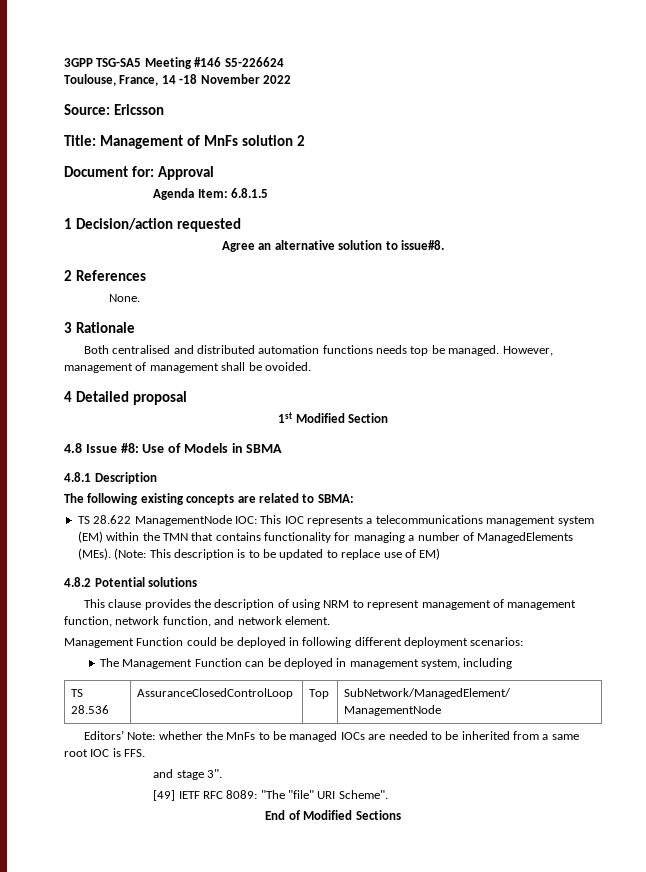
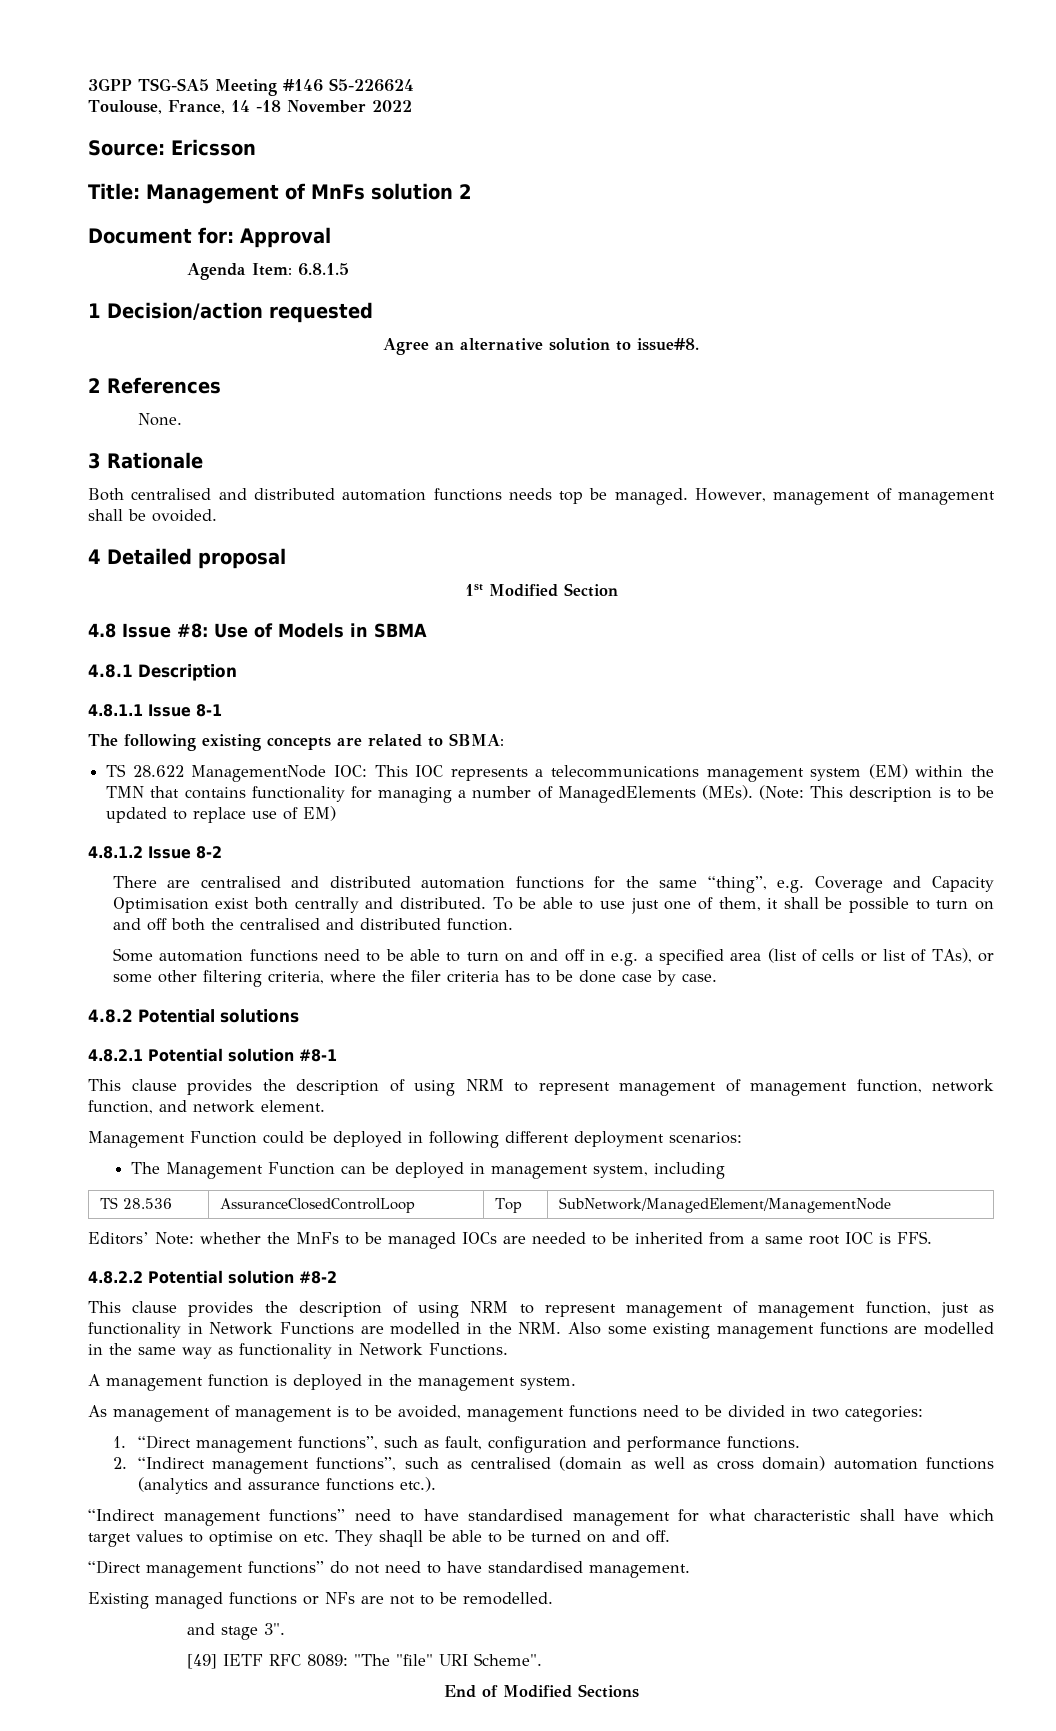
+ 4.8.1.1 Issue 8-1
+ 4.8.1.2 Issue 8-2
+ There are centralised and distributed automation functions for the same “thing”, e.g. Coverage and Capacity Optimisation exist both centrally and distributed. To be able to use just one of them, it shall be possible to turn on and off both the centralised and distributed function.
+ Some automation functions need to be able to turn on and off in e.g. a specified area (list of cells or list of TAs), or some other filtering criteria, where the filer criteria has to be done case by case.
+ 4.8.2.1 Potential solution #8-1
+ 4.8.2.2 Potential solution #8-2
+ This clause provides the description of using NRM to represent management of management function, just as functionality in Network Functions are modelled in the NRM. Also some existing management functions are modelled in the same way as functionality in Network Functions.
+ A management function is deployed in the management system.
+ As management of management is to be avoided, management functions need to be divided in two categories:
+ 1. “Direct management functions”, such as fault, configuration and performance functions.
+ 2. “Indirect management functions”, such as centralised (domain as well as cross domain) automation functions (analytics and assurance functions etc.).
+ “Indirect management functions” need to have standardised management for what characteristic shall have which target values to optimise on etc. They shaqll be able to be turned on and off.
+ “Direct management functions” do not need to have standardised management.
+ Existing managed functions or NFs are not to be remodelled.

